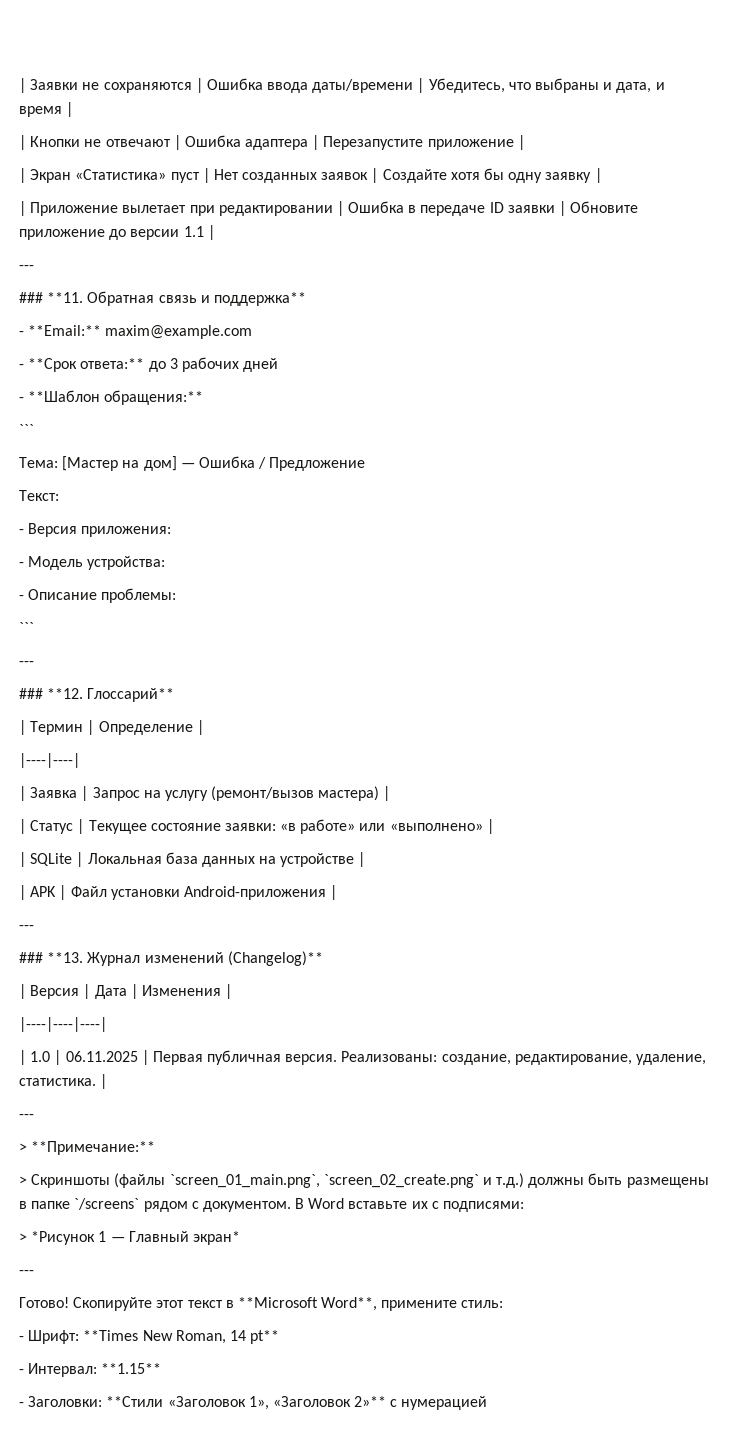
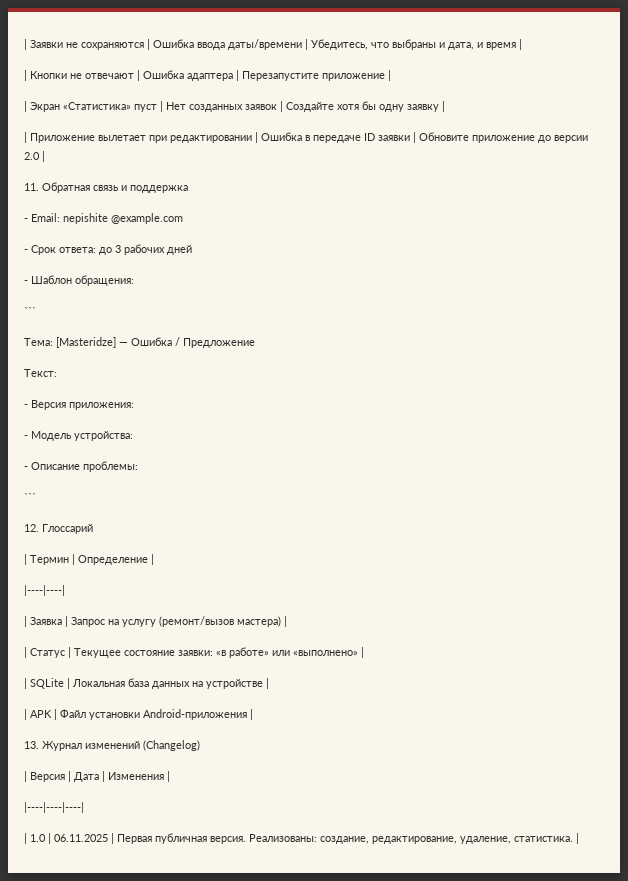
- | Приложение вылетает при редактировании | Ошибка в передаче ID заявки | Обновите приложение до версии 1.1 |
- ---
- ### **11. Обратная связь и поддержка**
- - **Email:** maxim@example.com
- - **Срок ответа:** до 3 рабочих дней
+ | Приложение вылетает при редактировании | Ошибка в передаче ID заявки | Обновите приложение до версии 2.0 |
+ 11. Обратная связь и поддержка
+ - Email: nepishite @example.com
+ - Срок ответа: до 3 рабочих дней
- - **Шаблон обращения:**
+ - Шаблон обращения:
- Тема: [Мастер на дом] — Ошибка / Предложение
+ Тема: [Masteridze] — Ошибка / Предложение
  - Описание проблемы:
  ```
- ---
- ### **12. Глоссарий**
+ 12. Глоссарий
  | APK | Файл установки Android-приложения |
- ---
- ### **13. Журнал изменений (Changelog)**
+ 13. Журнал изменений (Changelog)
  Реализованы: создание, редактирование, удаление, статистика. |
- ---
- > **Примечание:**
- > Скриншоты (файлы `screen_01_main.png`, `screen_02_create.png` и т.д.) должны быть размещены в папке `/screens` рядом с документом. В Word вставьте их с подписями:
- > *Рисунок 1 — Главный экран*
- ---
- Готово! Скопируйте этот текст в **Microsoft Word**, примените стиль:
- - Шрифт: **Times New Roman, 14 pt**
- - Интервал: **1.15**
- - Заголовки: **Стили «Заголовок 1», «Заголовок 2»** с нумерацией

